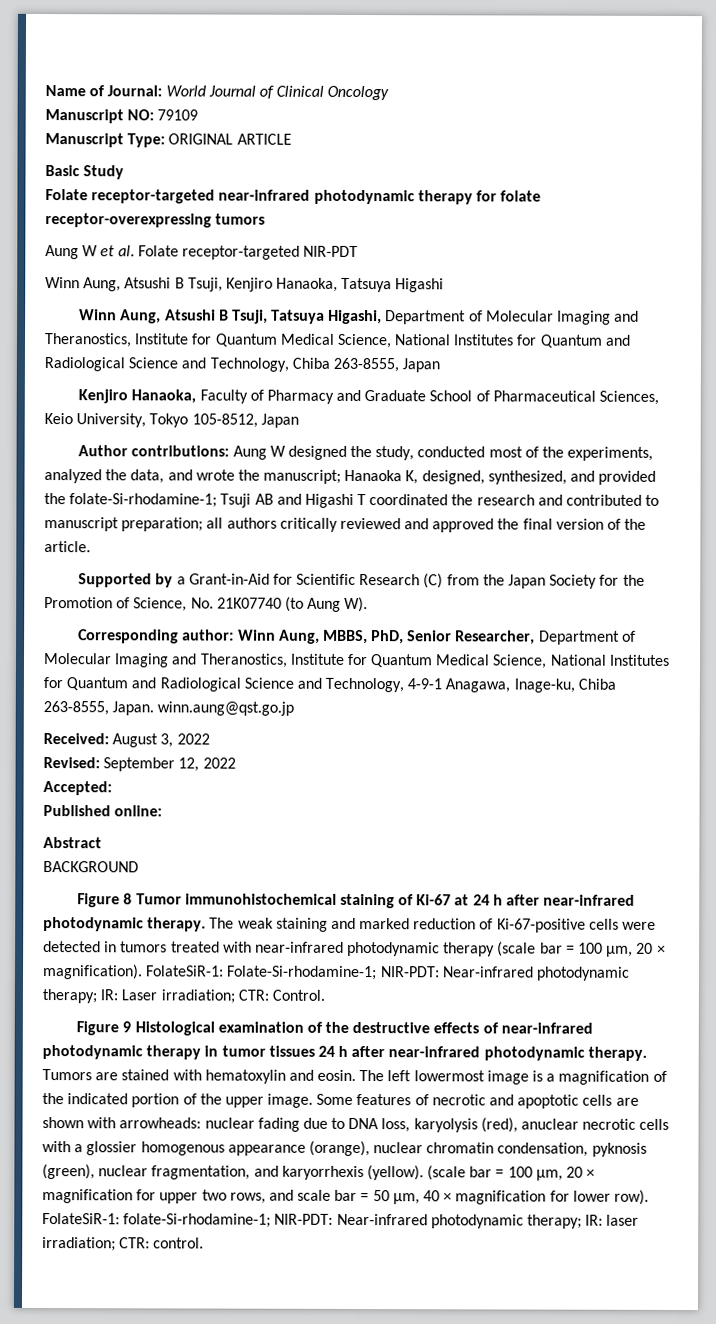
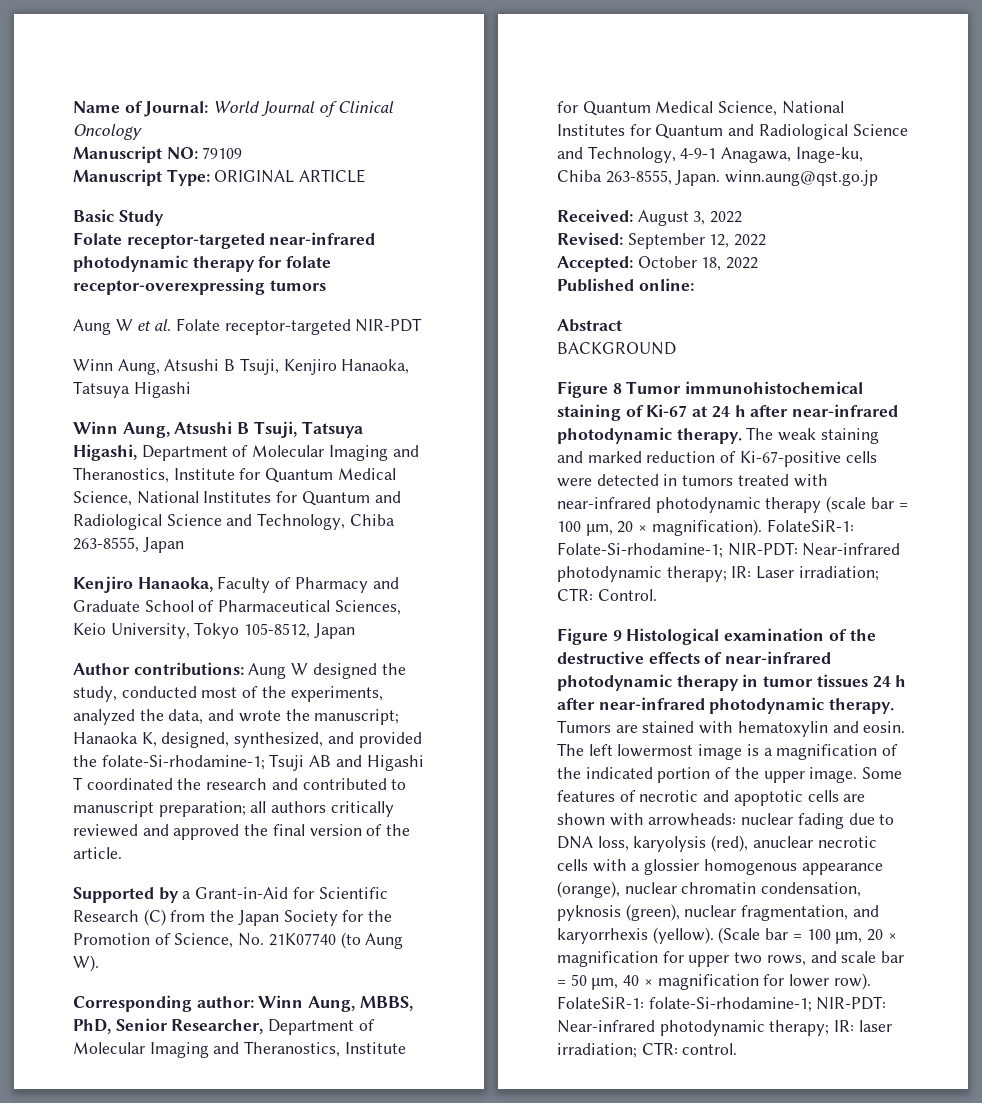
- Accepted:
+ Accepted: October 18, 2022
- (scale bar = 100 μm, 20 × magnification for upper two rows, and scale bar = 50 μm, 40 × magnification for lower row).
+ (Scale bar = 100 μm, 20 × magnification for upper two rows, and scale bar = 50 μm, 40 × magnification for lower row).

